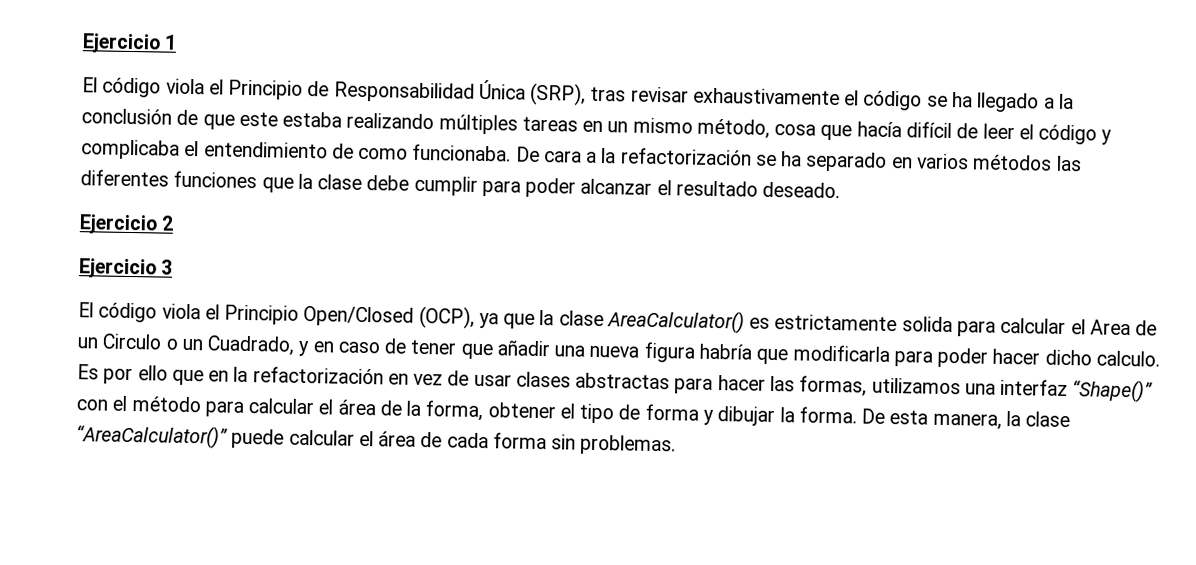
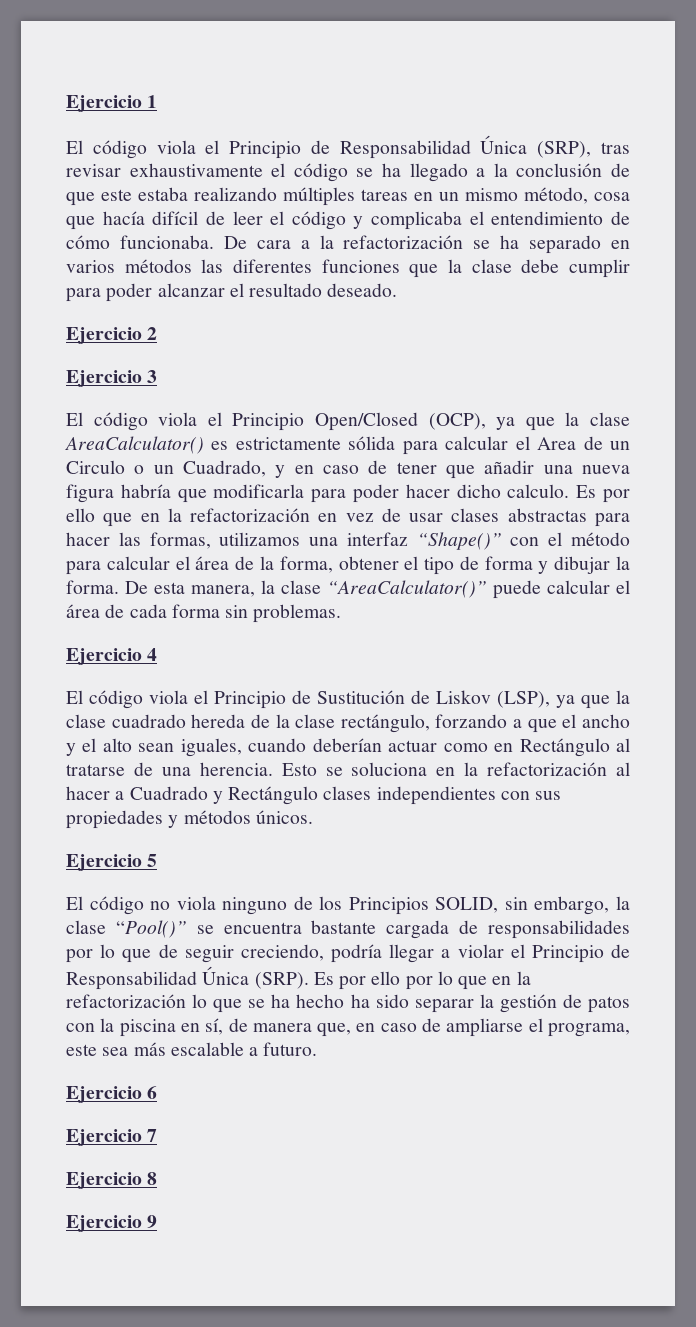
- El código viola el Principio de Responsabilidad Única (SRP), tras revisar exhaustivamente el código se ha llegado a la conclusión de que este estaba realizando múltiples tareas en un mismo método, cosa que hacía difícil de leer el código y complicaba el entendimiento de como funcionaba.
+ El código viola el Principio de Responsabilidad Única (SRP), tras revisar exhaustivamente el código se ha llegado a la conclusión de que este estaba realizando múltiples tareas en un mismo método, cosa que hacía difícil de leer el código y complicaba el entendimiento de cómo funcionaba.
- El código viola el Principio Open/Closed (OCP), ya que la clase AreaCalculator() es estrictamente solida para calcular el Area de un Circulo o un Cuadrado, y en caso de tener que añadir una nueva figura habría que modificarla para poder hacer dicho calculo.
+ El código viola el Principio Open/Closed (OCP), ya que la clase AreaCalculator() es estrictamente sólida para calcular el Area de un Circulo o un Cuadrado, y en caso de tener que añadir una nueva figura habría que modificarla para poder hacer dicho calculo.
+ Ejercicio 4
+ El código viola el Principio de Sustitución de Liskov (LSP), ya que la clase cuadrado hereda de la clase rectángulo, forzando a que el ancho y el alto sean iguales, cuando deberían actuar como en Rectángulo al tratarse de una herencia. Esto se soluciona en la refactorización al hacer a Cuadrado y Rectángulo clases independientes con sus propiedades y métodos únicos.
+ Ejercicio 5
+ El código no viola ninguno de los Principios SOLID, sin embargo, la clase “Pool()” se encuentra bastante cargada de responsabilidades por lo que de seguir creciendo, podría llegar a violar el Principio de Responsabilidad Única (SRP). Es por ello por lo que en la refactorización lo que se ha hecho ha sido separar la gestión de patos con la piscina en sí, de manera que, en caso de ampliarse el programa, este sea más escalable a futuro.
+ Ejercicio 6
+ Ejercicio 7
+ Ejercicio 8
+ Ejercicio 9

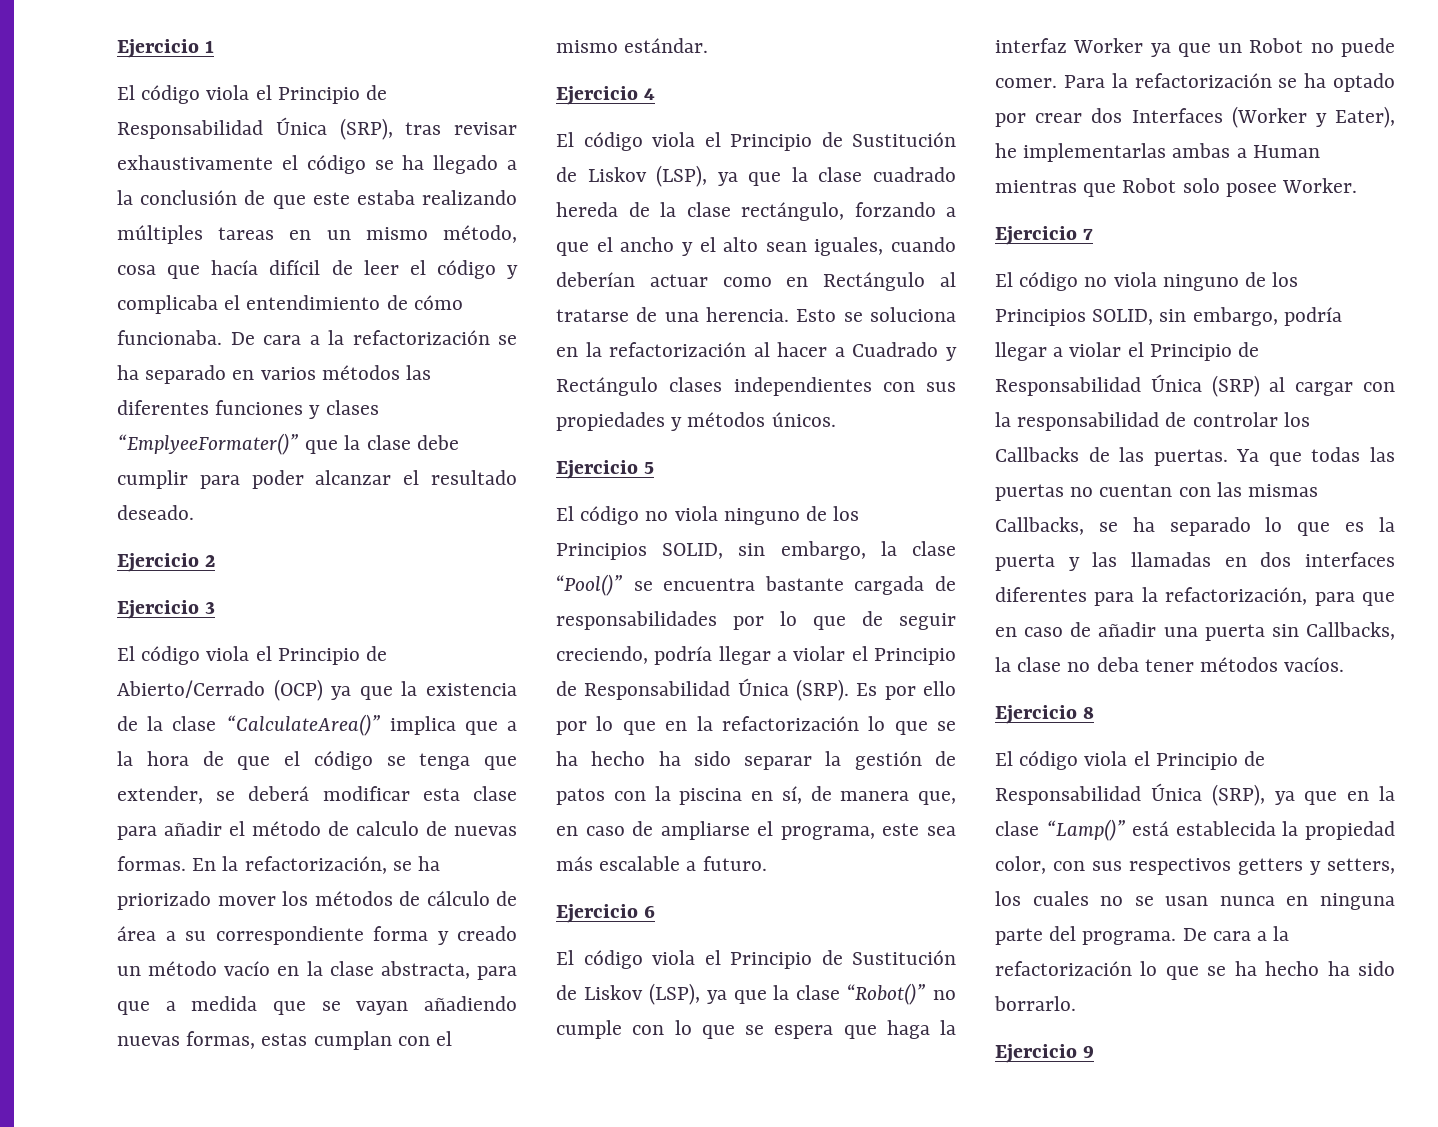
- De cara a la refactorización se ha separado en varios métodos las diferentes funciones que la clase debe cumplir para poder alcanzar el resultado deseado.
+ De cara a la refactorización se ha separado en varios métodos las diferentes funciones y clases “EmplyeeFormater()” que la clase debe cumplir para poder alcanzar el resultado deseado.
- El código viola el Principio Open/Closed (OCP), ya que la clase AreaCalculator() es estrictamente sólida para calcular el Area de un Circulo o un Cuadrado, y en caso de tener que añadir una nueva figura habría que modificarla para poder hacer dicho calculo. Es por ello que en la refactorización en vez de usar clases abstractas para hacer las formas, utilizamos una interfaz “Shape()” con el método para calcular el área de la forma, obtener el tipo de forma y dibujar la forma. De esta manera, la clase “AreaCalculator()” puede calcular el área de cada forma sin problemas.
+ El código viola el Principio de Abierto/Cerrado (OCP) ya que la existencia de la clase “CalculateArea()” implica que a la hora de que el código se tenga que extender, se deberá modificar esta clase para añadir el método de calculo de nuevas formas. En la refactorización, se ha priorizado mover los métodos de cálculo de área a su correspondiente forma y creado un método vacío en la clase abstracta, para que a medida que se vayan añadiendo nuevas formas, estas cumplan con el mismo estándar.
+ El código viola el Principio de Sustitución de Liskov (LSP), ya que la clase “Robot()” no cumple con lo que se espera que haga la interfaz Worker ya que un Robot no puede comer. Para la refactorización se ha optado por crear dos Interfaces (Worker y Eater), he implementarlas ambas a Human mientras que Robot solo posee Worker.
  Ejercicio 7
+ El código no viola ninguno de los Principios SOLID, sin embargo, podría llegar a violar el Principio de Responsabilidad Única (SRP) al cargar con la responsabilidad de controlar los Callbacks de las puertas. Ya que todas las puertas no cuentan con las mismas Callbacks, se ha separado lo que es la puerta y las llamadas en dos interfaces diferentes para la refactorización, para que en caso de añadir una puerta sin Callbacks, la clase no deba tener métodos vacíos.
  Ejercicio 8
+ El código viola el Principio de Responsabilidad Única (SRP), ya que en la clase “Lamp()” está establecida la propiedad color, con sus respectivos getters y setters, los cuales no se usan nunca en ninguna parte del programa. De cara a la refactorización lo que se ha hecho ha sido borrarlo.

